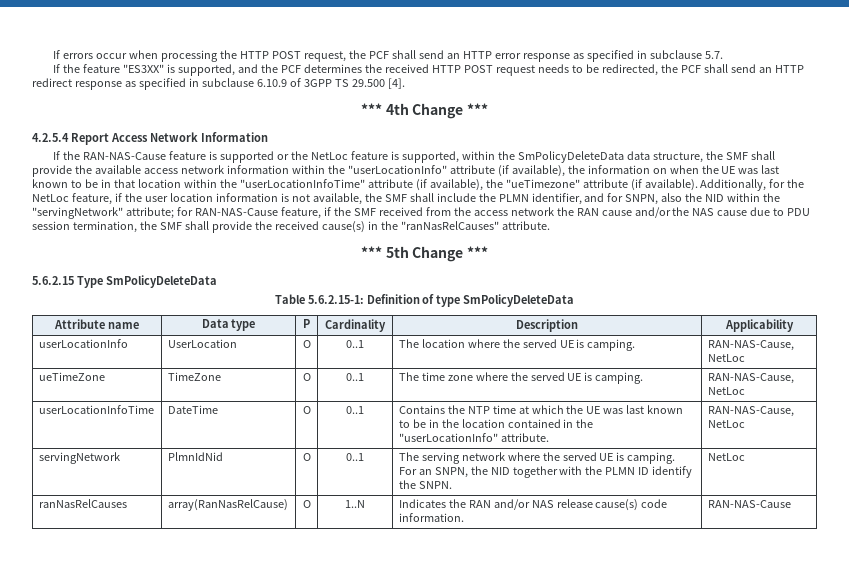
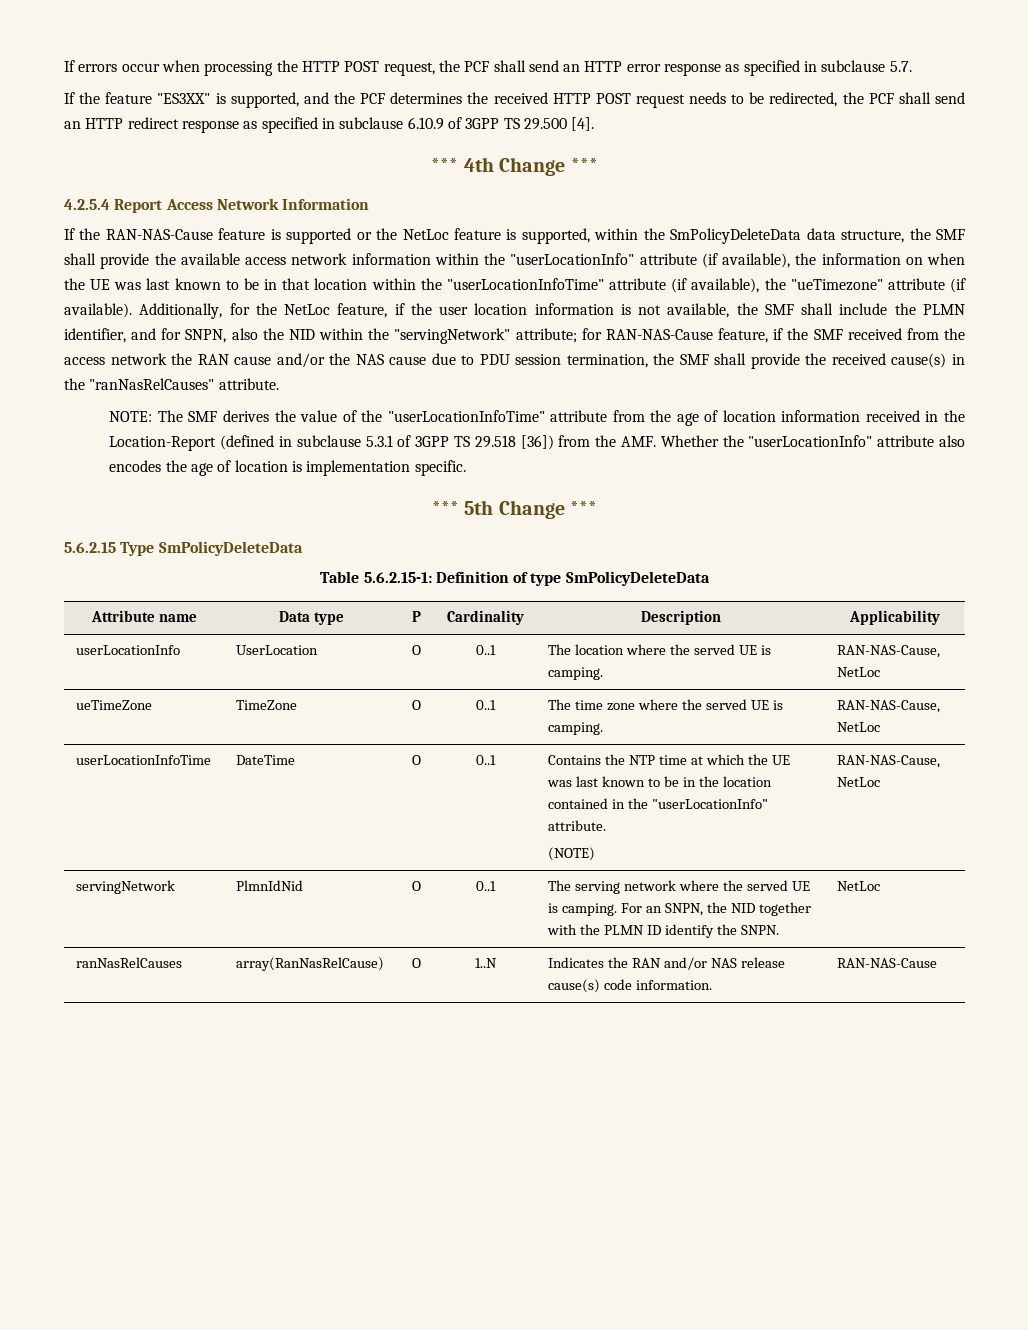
+ NOTE: The SMF derives the value of the "userLocationInfoTime" attribute from the age of location information received in the Location-Report (defined in subclause 5.3.1 of 3GPP TS 29.518 [36]) from the AMF. Whether the "userLocationInfo" attribute also encodes the age of location is implementation specific.
- userLocationInfoTime | DateTime | O | 0..1 | Contains the NTP time at which the UE was last known to be in the location contained in the "userLocationInfo" attribute. | RAN-NAS-Cause, NetLoc
+ userLocationInfoTime | DateTime | O | 0..1 | Contains the NTP time at which the UE was last known to be in the location contained in the "userLocationInfo" attribute.
+ (NOTE) | RAN-NAS-Cause, NetLoc

